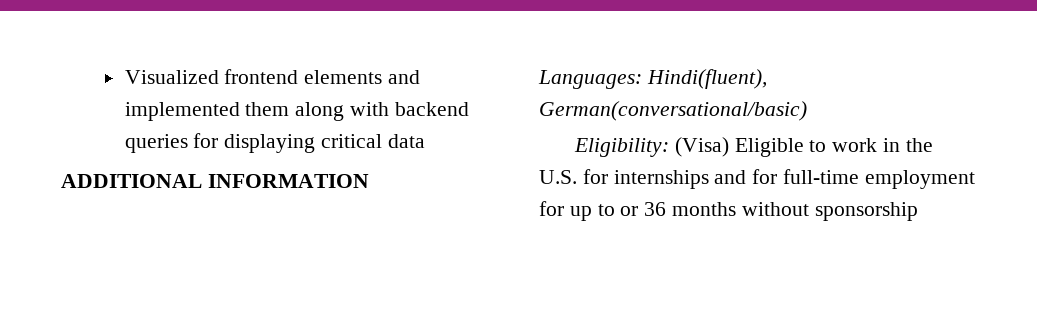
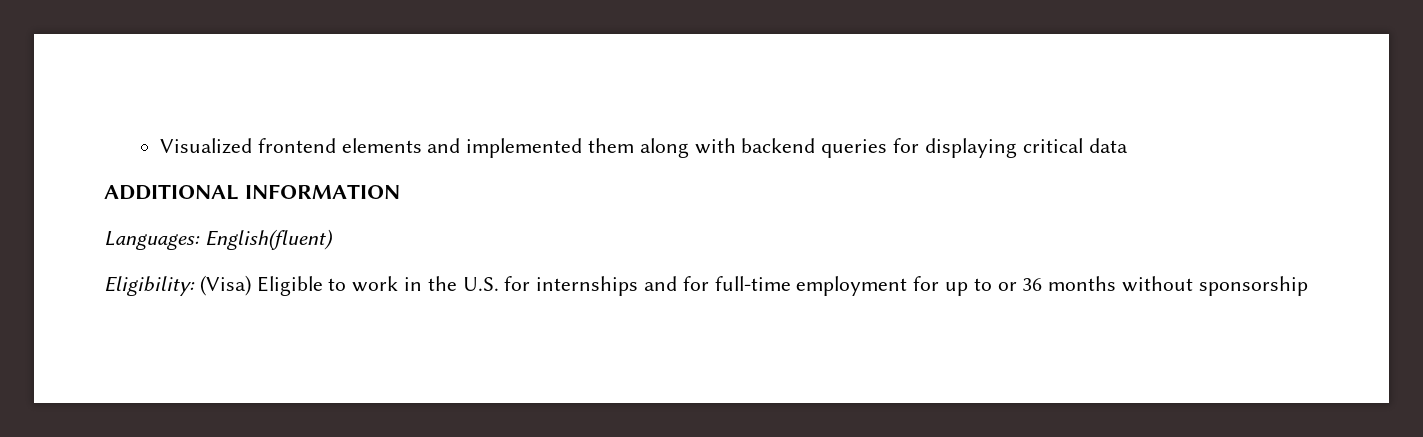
- Languages: Hindi(fluent), German(conversational/basic)
+ Languages: English(fluent)

